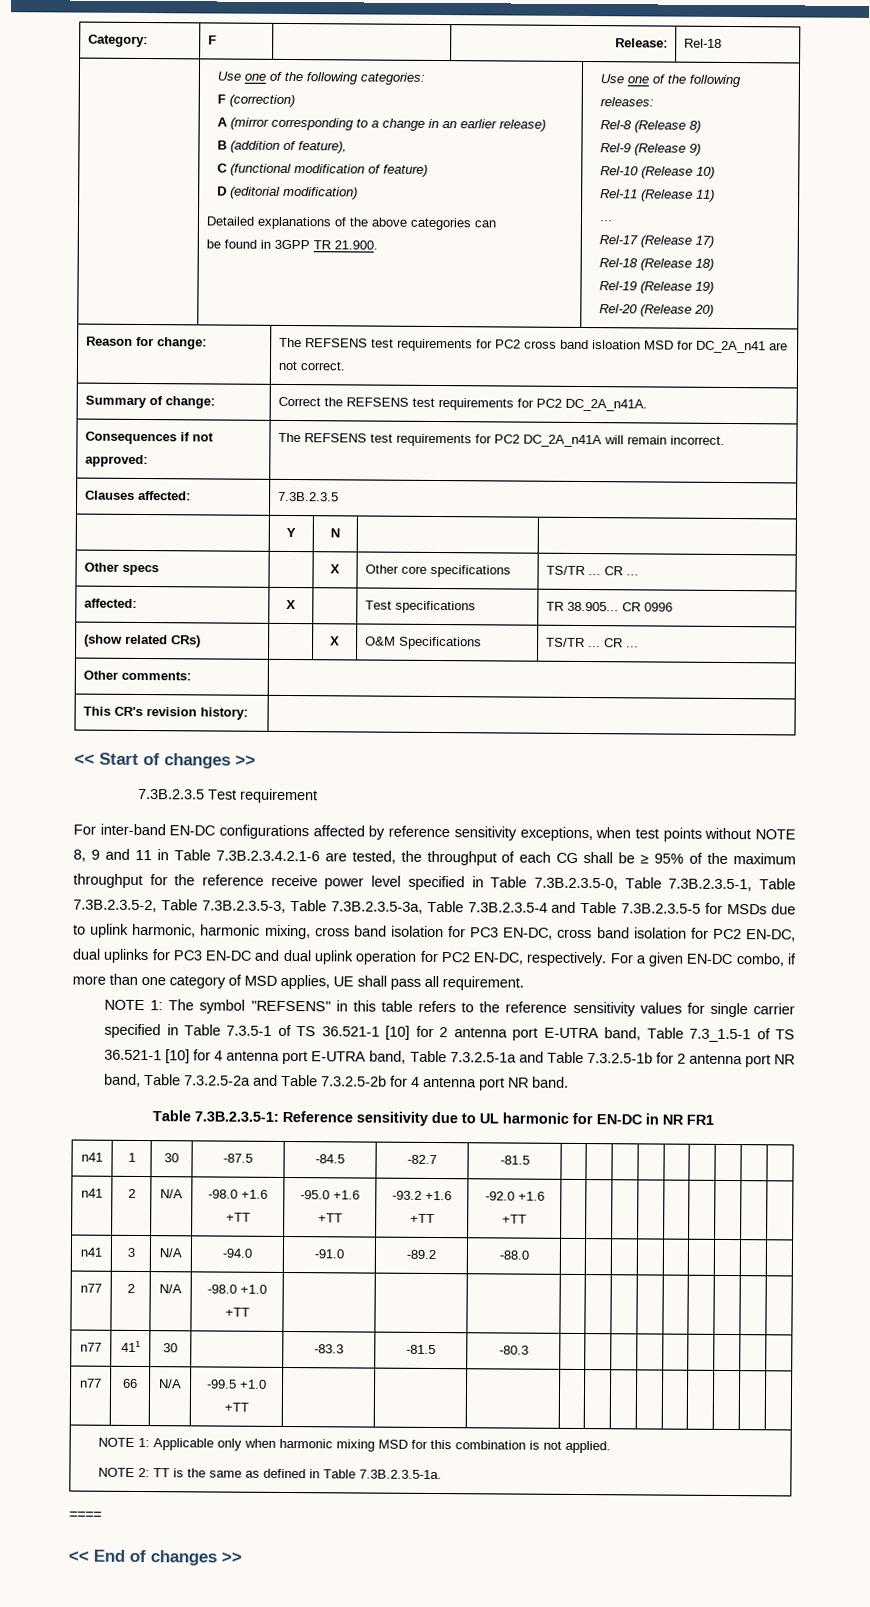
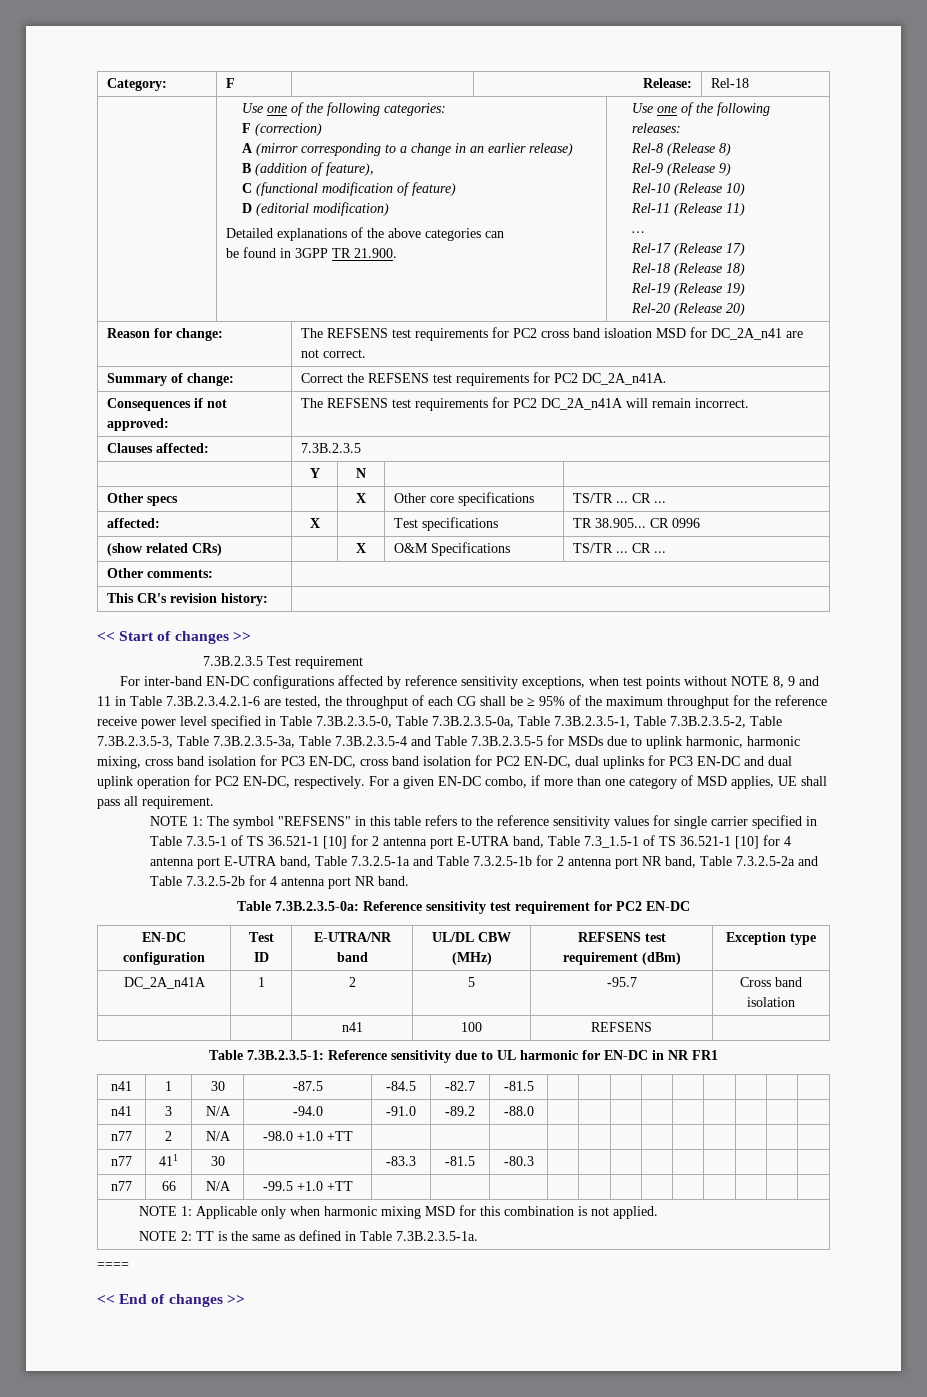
- For inter-band EN-DC configurations affected by reference sensitivity exceptions, when test points without NOTE 8, 9 and 11 in Table 7.3B.2.3.4.2.1-6 are tested, the throughput of each CG shall be ≥ 95% of the maximum throughput for the reference receive power level specified in Table 7.3B.2.3.5-0, Table 7.3B.2.3.5-1, Table 7.3B.2.3.5-2, Table 7.3B.2.3.5-3, Table 7.3B.2.3.5-3a, Table 7.3B.2.3.5-4 and Table 7.3B.2.3.5-5 for MSDs due to uplink harmonic, harmonic mixing, cross band isolation for PC3 EN-DC, cross band isolation for PC2 EN-DC, dual uplinks for PC3 EN-DC and dual uplink operation for PC2 EN-DC, respectively.
+ For inter-band EN-DC configurations affected by reference sensitivity exceptions, when test points without NOTE 8, 9 and 11 in Table 7.3B.2.3.4.2.1-6 are tested, the throughput of each CG shall be ≥ 95% of the maximum throughput for the reference receive power level specified in Table 7.3B.2.3.5-0, Table 7.3B.2.3.5-0a, Table 7.3B.2.3.5-1, Table 7.3B.2.3.5-2, Table 7.3B.2.3.5-3, Table 7.3B.2.3.5-3a, Table 7.3B.2.3.5-4 and Table 7.3B.2.3.5-5 for MSDs due to uplink harmonic, harmonic mixing, cross band isolation for PC3 EN-DC, cross band isolation for PC2 EN-DC, dual uplinks for PC3 EN-DC and dual uplink operation for PC2 EN-DC, respectively.
+ Table 7.3B.2.3.5-0a: Reference sensitivity test requirement for PC2 EN-DC
+ EN-DC configuration | Test ID | E-UTRA/NR band | UL/DL CBW (MHz) | REFSENS test requirement (dBm) | Exception type
+ DC_2A_n41A | 1 | 2 | 5 | -95.7 | Cross band isolation
+ | | n41 | 100 | REFSENS |
- n41 | 2 | N/A | -98.0 +1.6 +TT | -95.0 +1.6 +TT | -93.2 +1.6 +TT | -92.0 +1.6 +TT | | | | | | | | |

